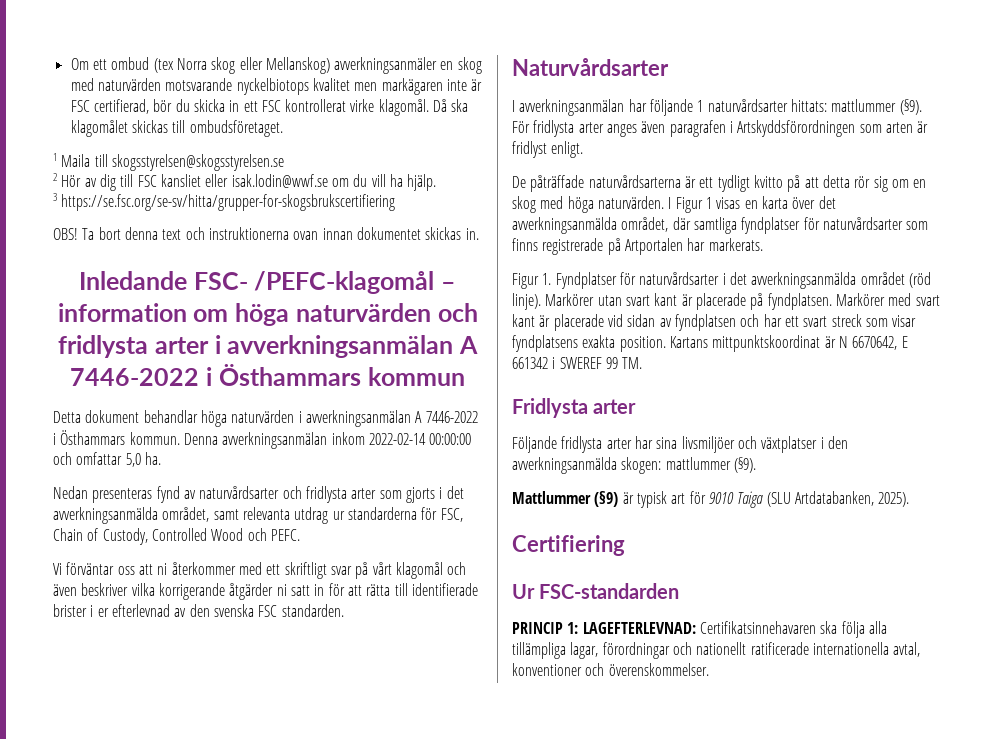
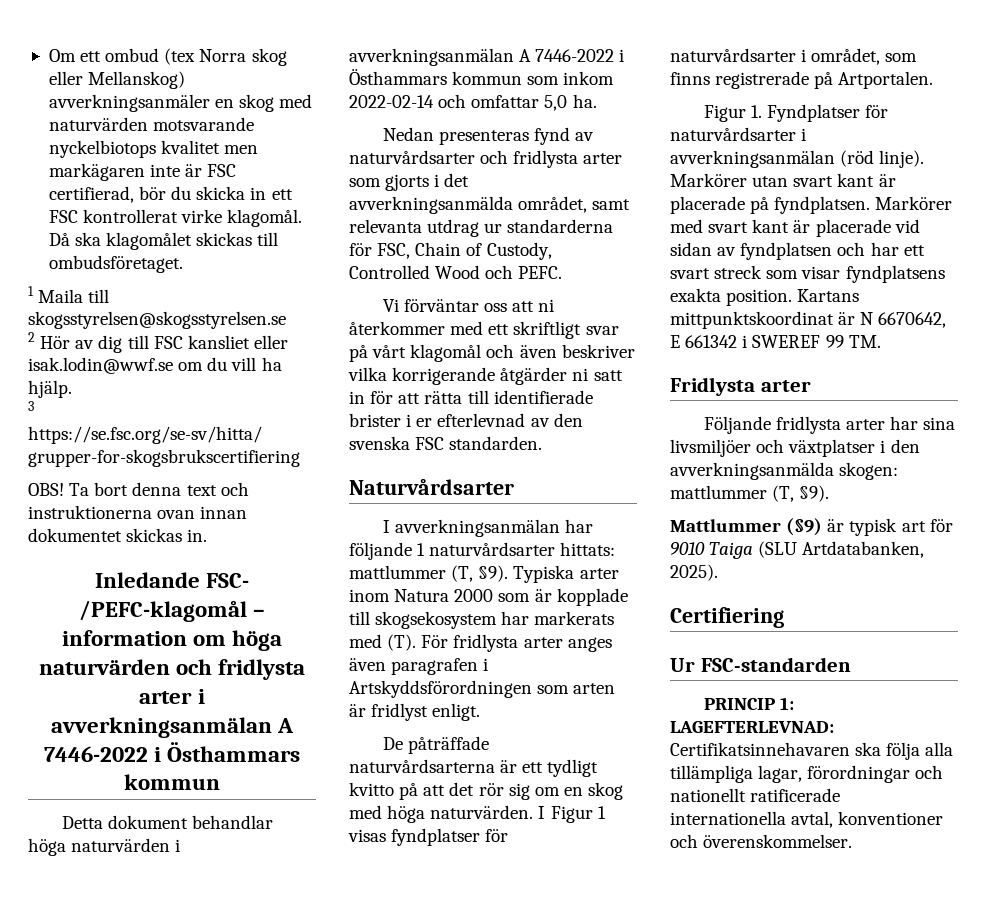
- Detta dokument behandlar höga naturvärden i avverkningsanmälan A 7446-2022 i Östhammars kommun. Denna avverkningsanmälan inkom 2022-02-14 00:00:00 och omfattar 5,0 ha.
+ Detta dokument behandlar höga naturvärden i avverkningsanmälan A 7446-2022 i Östhammars kommun som inkom 2022-02-14 och omfattar 5,0 ha.
- I avverkningsanmälan har följande 1 naturvårdsarter hittats: mattlummer (§9). För fridlysta arter anges även paragrafen i Artskyddsförordningen som arten är fridlyst enligt.
+ I avverkningsanmälan har följande 1 naturvårdsarter hittats: mattlummer (T, §9). Typiska arter inom Natura 2000 som är kopplade till skogsekosystem har markerats med (T). För fridlysta arter anges även paragrafen i Artskyddsförordningen som arten är fridlyst enligt.
- De påträffade naturvårdsarterna är ett tydligt kvitto på att detta rör sig om en skog med höga naturvärden.
+ De påträffade naturvårdsarterna är ett tydligt kvitto på att det rör sig om en skog med höga naturvärden.
- I Figur 1 visas en karta över det avverkningsanmälda området, där samtliga fyndplatser för naturvårdsarter som finns registrerade på Artportalen har markerats.
+ I Figur 1 visas fyndplatser för naturvårdsarter i området, som finns registrerade på Artportalen.
- Figur 1. Fyndplatser för naturvårdsarter i det avverkningsanmälda området (röd linje).
+ Figur 1. Fyndplatser för naturvårdsarter i avverkningsanmälan (röd linje).
- Följande fridlysta arter har sina livsmiljöer och växtplatser i den avverkningsanmälda skogen: mattlummer (§9).
+ Följande fridlysta arter har sina livsmiljöer och växtplatser i den avverkningsanmälda skogen: mattlummer (T, §9).

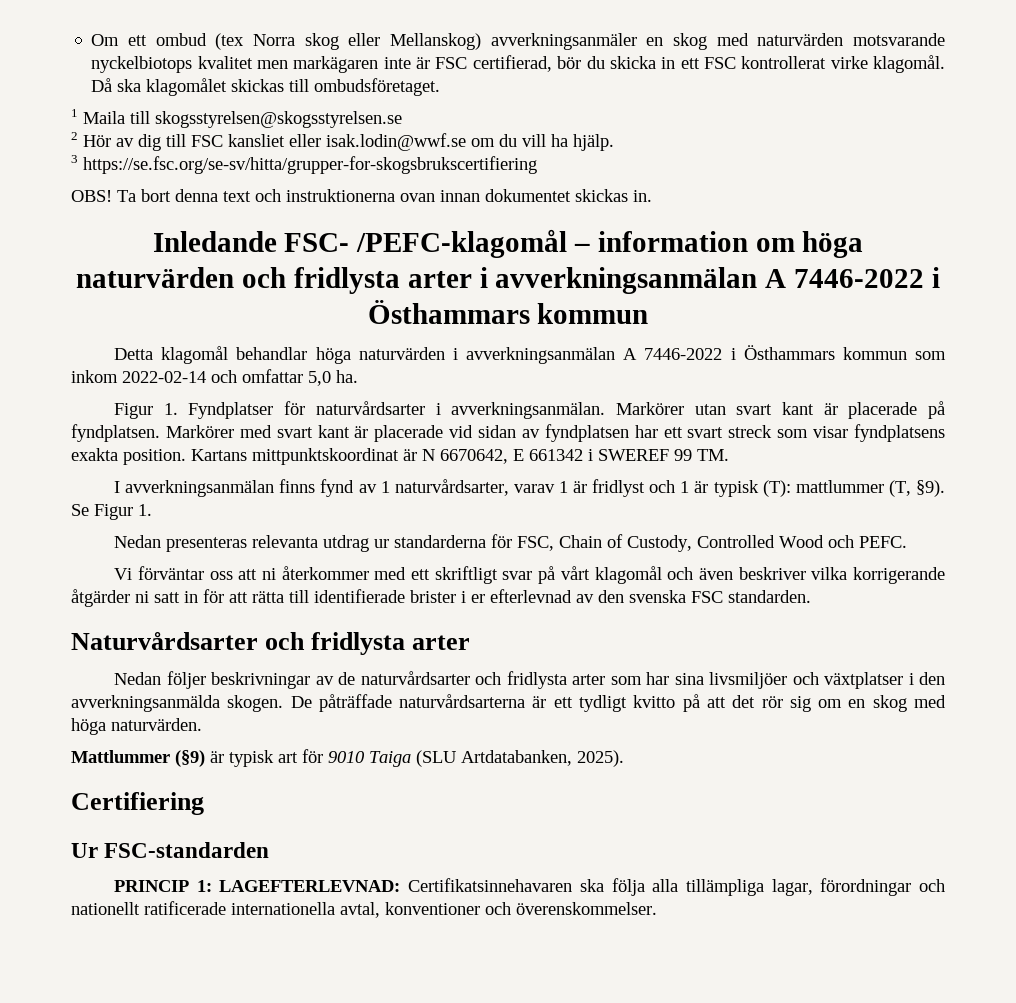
- Detta dokument behandlar höga naturvärden i avverkningsanmälan A 7446-2022 i Östhammars kommun som inkom 2022-02-14 och omfattar 5,0 ha.
+ Detta klagomål behandlar höga naturvärden i avverkningsanmälan A 7446-2022 i Östhammars kommun som inkom 2022-02-14 och omfattar 5,0 ha.
- Nedan presenteras fynd av naturvårdsarter och fridlysta arter som gjorts i det avverkningsanmälda området, samt relevanta utdrag ur standarderna för FSC, Chain of Custody, Controlled Wood och PEFC.
+ Figur 1. Fyndplatser för naturvårdsarter i avverkningsanmälan. Markörer utan svart kant är placerade på fyndplatsen. Markörer med svart kant är placerade vid sidan av fyndplatsen har ett svart streck som visar fyndplatsens exakta position. Kartans mittpunktskoordinat är N 6670642, E 661342 i SWEREF 99 TM.
+ I avverkningsanmälan finns fynd av 1 naturvårdsarter, varav 1 är fridlyst och 1 är typisk (T): mattlummer (T, §9). Se Figur 1.
+ Nedan presenteras relevanta utdrag ur standarderna för FSC, Chain of Custody, Controlled Wood och PEFC.
- Naturvårdsarter
- I avverkningsanmälan har följande 1 naturvårdsarter hittats: mattlummer (T, §9). Typiska arter inom Natura 2000 som är kopplade till skogsekosystem har markerats med (T). För fridlysta arter anges även paragrafen i Artskyddsförordningen som arten är fridlyst enligt.
- De påträffade naturvårdsarterna är ett tydligt kvitto på att det rör sig om en skog med höga naturvärden. I Figur 1 visas fyndplatser för naturvårdsarter i området, som finns registrerade på Artportalen.
- Figur 1. Fyndplatser för naturvårdsarter i avverkningsanmälan (röd linje). Markörer utan svart kant är placerade på fyndplatsen. Markörer med svart kant är placerade vid sidan av fyndplatsen och har ett svart streck som visar fyndplatsens exakta position. Kartans mittpunktskoordinat är N 6670642, E 661342 i SWEREF 99 TM.
- Fridlysta arter
- Följande fridlysta arter har sina livsmiljöer och växtplatser i den avverkningsanmälda skogen: mattlummer (T, §9).
+ Naturvårdsarter och fridlysta arter
+ Nedan följer beskrivningar av de naturvårdsarter och fridlysta arter som har sina livsmiljöer och växtplatser i den avverkningsanmälda skogen. De påträffade naturvårdsarterna är ett tydligt kvitto på att det rör sig om en skog med höga naturvärden.

